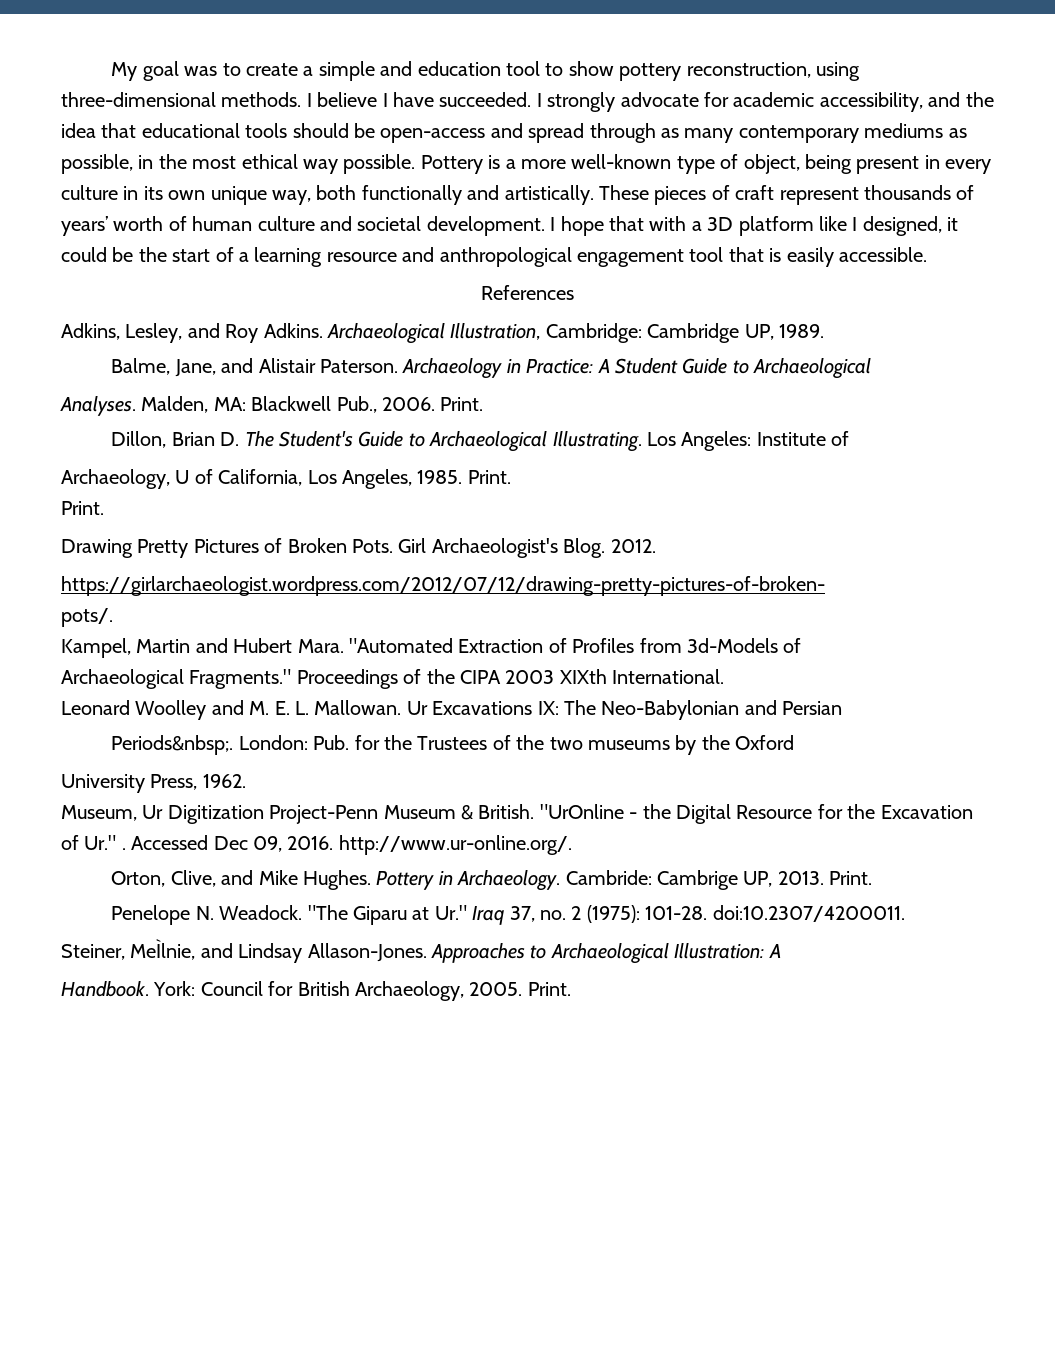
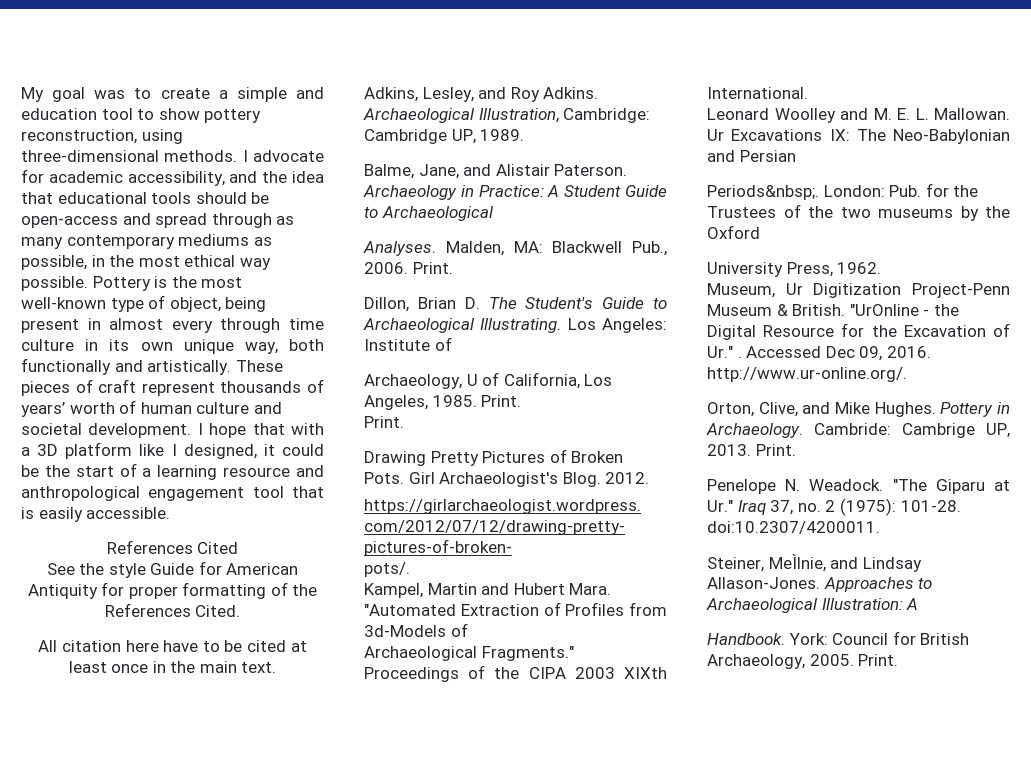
- I believe I have succeeded. I strongly advocate for academic accessibility, and the idea that educational tools should be open-access and spread through as many contemporary mediums as possible, in the most ethical way possible.
+ I advocate for academic accessibility, and the idea that educational tools should be open-access and spread through as many contemporary mediums as possible, in the most ethical way possible.
- Pottery is a more well-known type of object, being present in every culture in its own unique way, both functionally and artistically.
+ Pottery is the most well-known type of object, being present in almost every through time culture in its own unique way, both functionally and artistically.
- References
+ References Cited
+ See the style Guide for American Antiquity for proper formatting of the References Cited.
+ All citation here have to be cited at least once in the main text.

